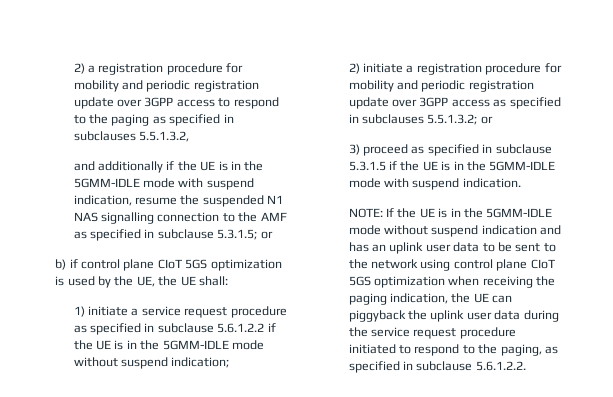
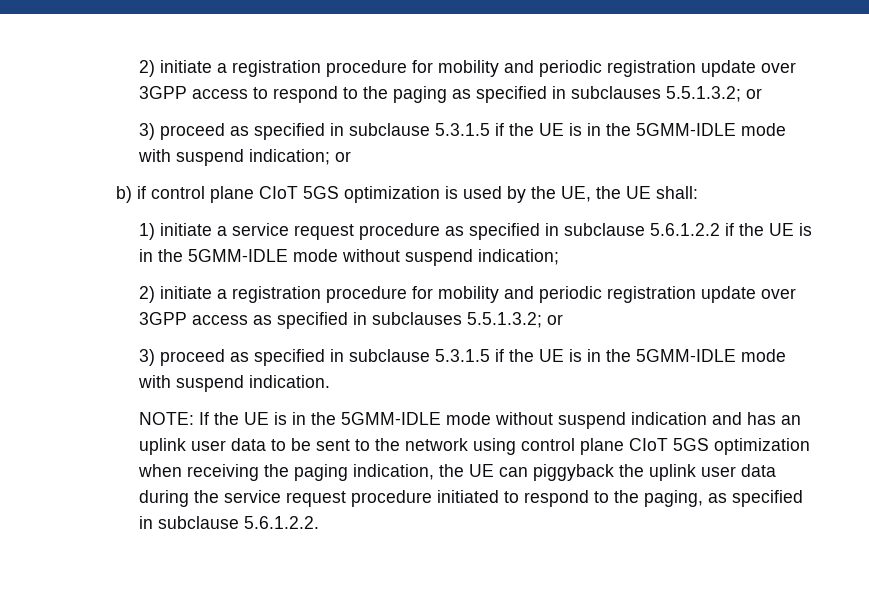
- 2) a registration procedure for mobility and periodic registration update over 3GPP access to respond to the paging as specified in subclauses 5.5.1.3.2,
- and additionally if the UE is in the 5GMM-IDLE mode with suspend indication, resume the suspended N1 NAS signalling connection to the AMF as specified in subclause 5.3.1.5; or
+ 2) initiate a registration procedure for mobility and periodic registration update over 3GPP access to respond to the paging as specified in subclauses 5.5.1.3.2; or
+ 3) proceed as specified in subclause 5.3.1.5 if the UE is in the 5GMM-IDLE mode with suspend indication; or

